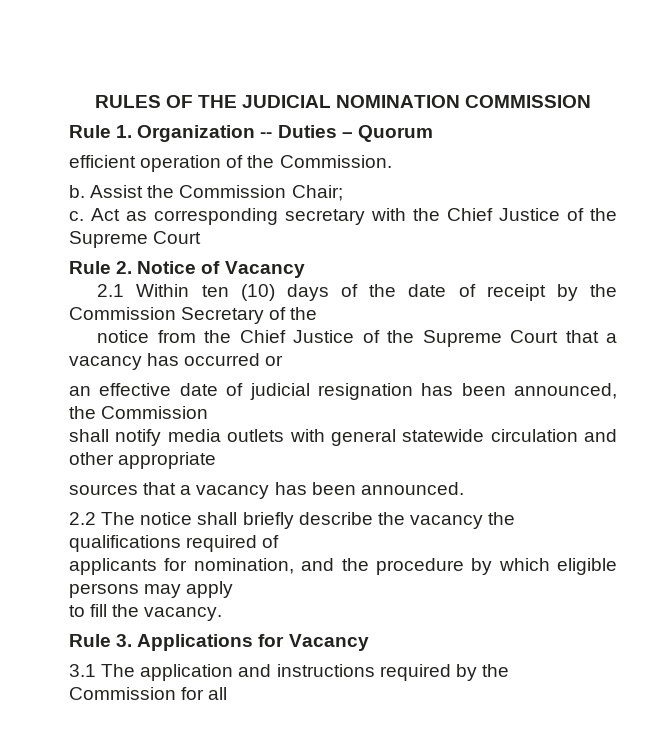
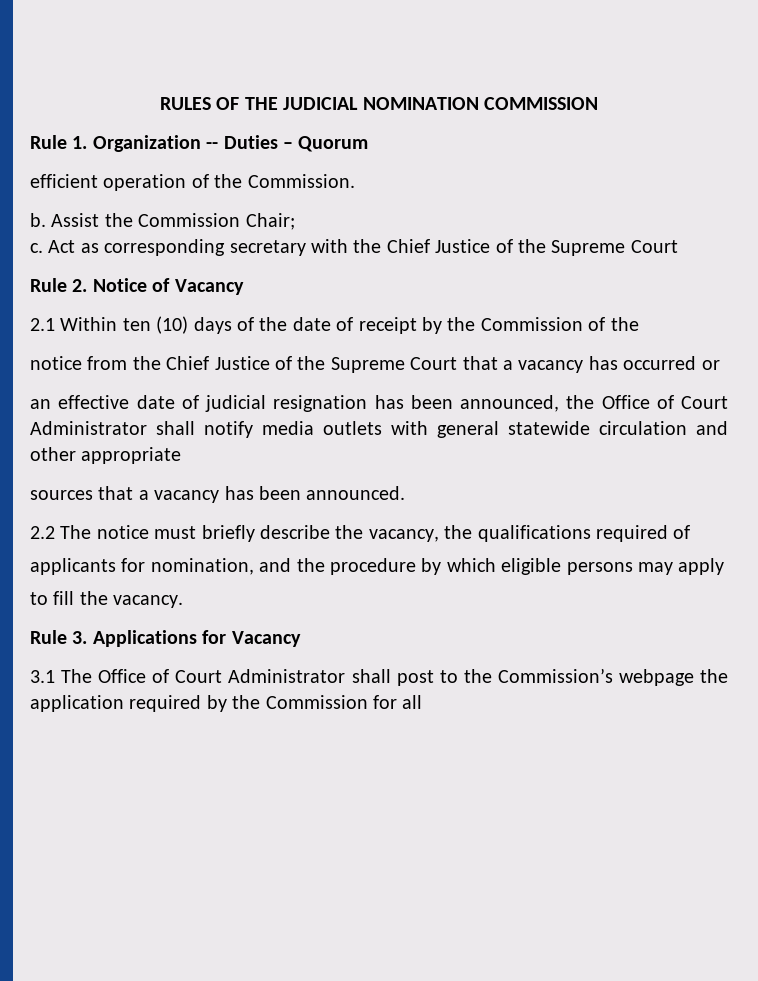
- 2.1 Within ten (10) days of the date of receipt by the Commission Secretary of the
+ 2.1 Within ten (10) days of the date of receipt by the Commission of the
- an effective date of judicial resignation has been announced, the Commission
- shall notify media outlets with general statewide circulation and other appropriate
+ an effective date of judicial resignation has been announced, the Office of Court Administrator shall notify media outlets with general statewide circulation and other appropriate
- 2.2 The notice shall briefly describe the vacancy the qualifications required of
+ 2.2 The notice must briefly describe the vacancy, the qualifications required of
- 3.1 The application and instructions required by the Commission for all
+ 3.1 The Office of Court Administrator shall post to the Commission’s webpage the application required by the Commission for all

